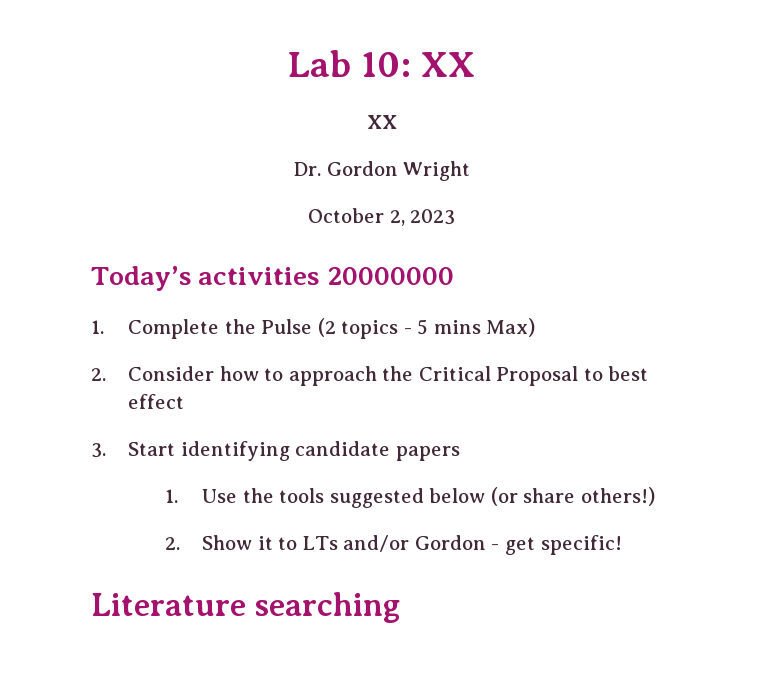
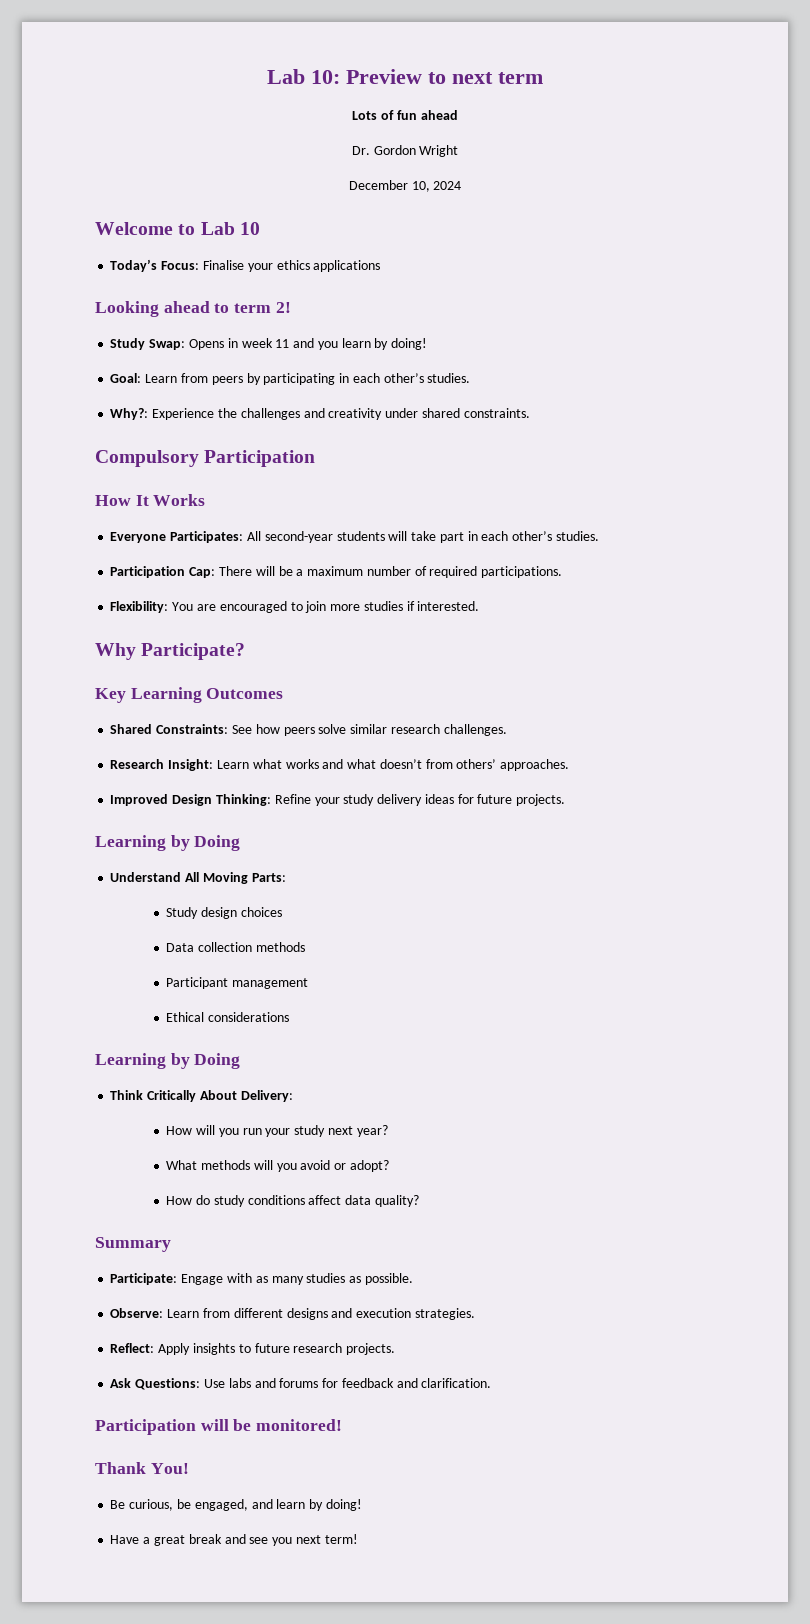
- Lab 10: XX
- XX
+ Lab 10: Preview to next term
+ Lots of fun ahead
  Dr. Gordon Wright
- October 2, 2023
- Today’s activities 20000000
- 1. Complete the Pulse (2 topics - 5 mins Max)
- 2. Consider how to approach the Critical Proposal to best effect
- 3. Start identifying candidate papers
- 1. Use the tools suggested below (or share others!)
- 2. Show it to LTs and/or Gordon - get specific!
- Literature searching
+ December 10, 2024
+ Welcome to Lab 10
+ Today’s Focus: Finalise your ethics applications
+ Looking ahead to term 2!
+ Study Swap: Opens in week 11 and you learn by doing!
+ Goal: Learn from peers by participating in each other’s studies.
+ Why?: Experience the challenges and creativity under shared constraints.
+ Compulsory Participation
+ How It Works
+ Everyone Participates: All second-year students will take part in each other’s studies.
+ Participation Cap: There will be a maximum number of required participations.
+ Flexibility: You are encouraged to join more studies if interested.
+ Why Participate?
+ Key Learning Outcomes
+ Shared Constraints: See how peers solve similar research challenges.
+ Research Insight: Learn what works and what doesn’t from others’ approaches.
+ Improved Design Thinking: Refine your study delivery ideas for future projects.
+ Learning by Doing
+ Understand All Moving Parts:
+ Study design choices
+ Data collection methods
+ Participant management
+ Ethical considerations
+ Learning by Doing
+ Think Critically About Delivery:
+ How will you run your study next year?
+ What methods will you avoid or adopt?
+ How do study conditions affect data quality?
+ Summary
+ Participate: Engage with as many studies as possible.
+ Observe: Learn from different designs and execution strategies.
+ Reflect: Apply insights to future research projects.
+ Ask Questions: Use labs and forums for feedback and clarification.
+ Participation will be monitored!
+ Thank You!
+ Be curious, be engaged, and learn by doing!
+ Have a great break and see you next term!

